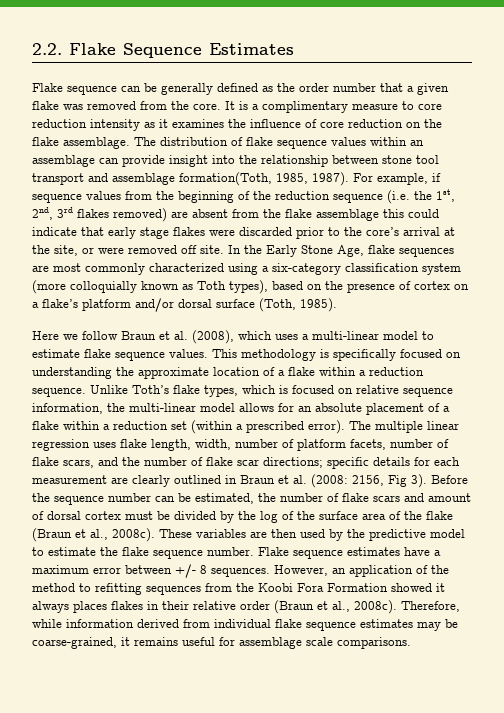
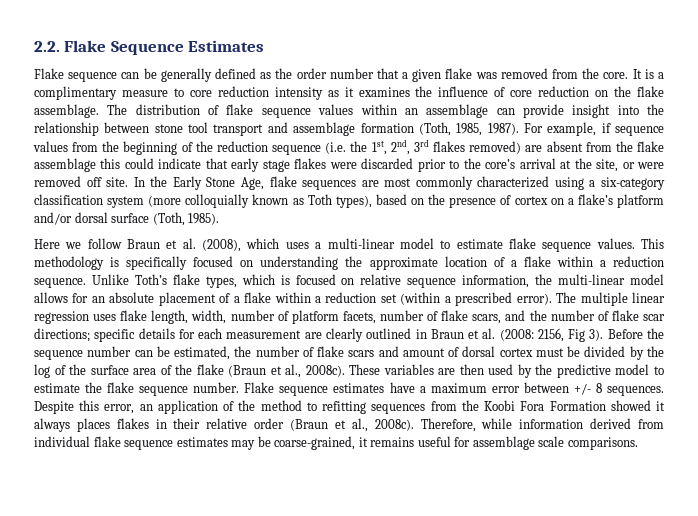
- The distribution of flake sequence values within an assemblage can provide insight into the relationship between stone tool transport and assemblage formation(Toth, 1985, 1987).
+ The distribution of flake sequence values within an assemblage can provide insight into the relationship between stone tool transport and assemblage formation (Toth, 1985, 1987).
- However, an application of the method to refitting sequences from the Koobi Fora Formation showed it always places flakes in their relative order (Braun et al., 2008c).
+ Despite this error, an application of the method to refitting sequences from the Koobi Fora Formation showed it always places flakes in their relative order (Braun et al., 2008c).

